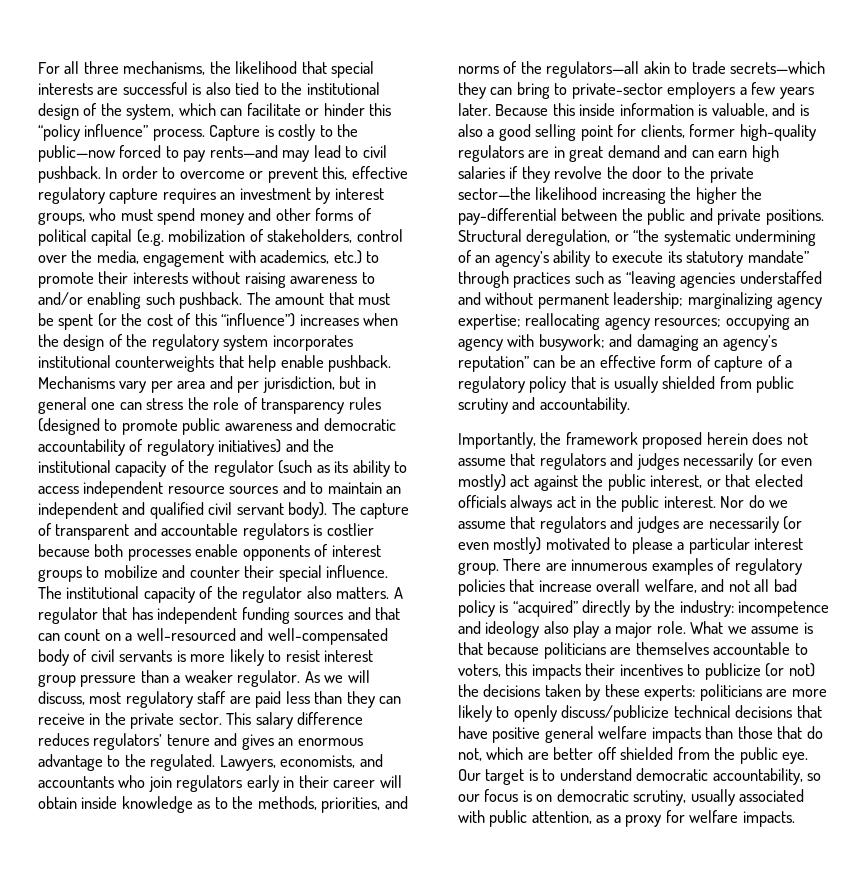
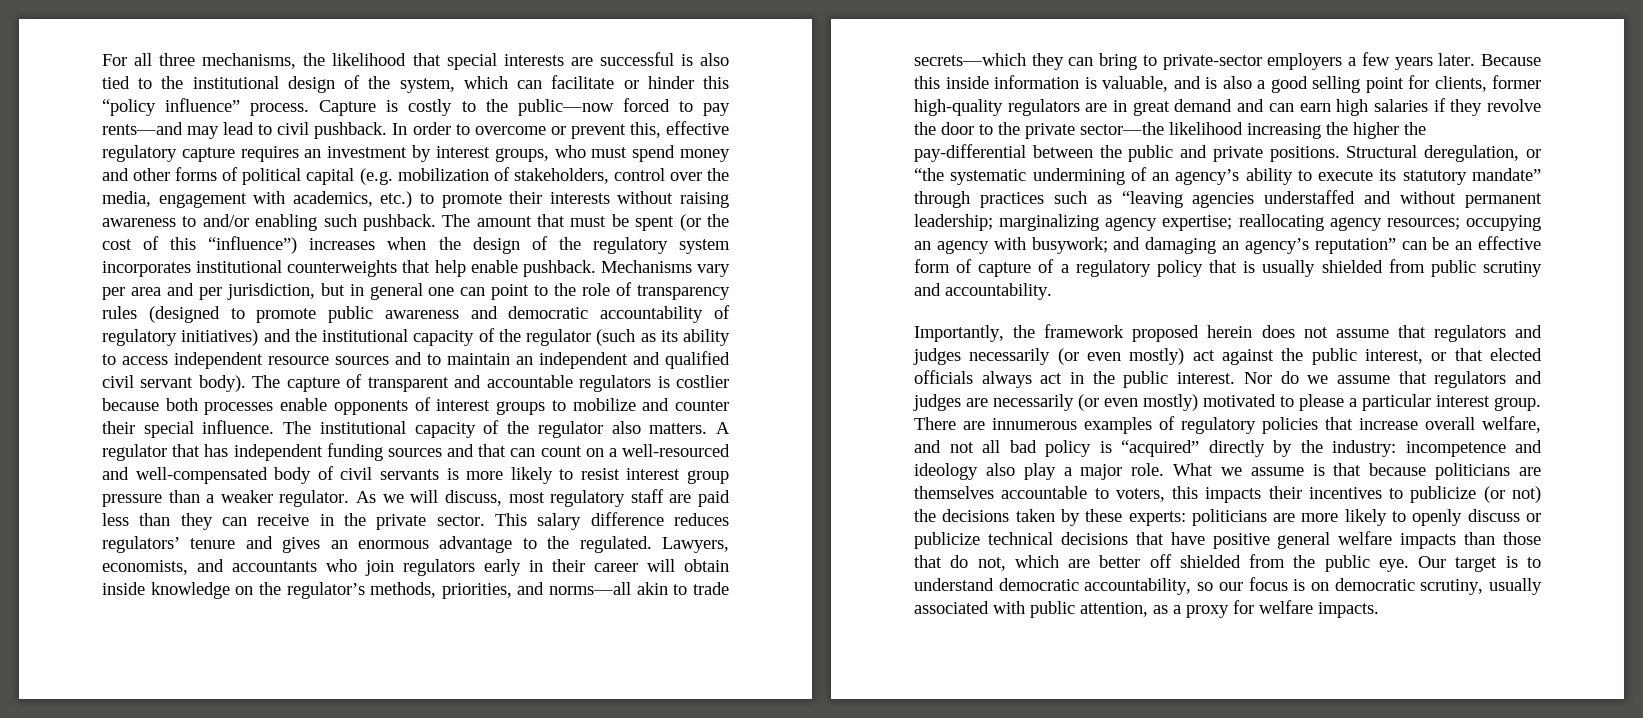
- Mechanisms vary per area and per jurisdiction, but in general one can stress the role of transparency rules (designed to promote public awareness and democratic accountability of regulatory initiatives) and the institutional capacity of the regulator (such as its ability to access independent resource sources and to maintain an independent and qualified civil servant body).
+ Mechanisms vary per area and per jurisdiction, but in general one can point to the role of transparency rules (designed to promote public awareness and democratic accountability of regulatory initiatives) and the institutional capacity of the regulator (such as its ability to access independent resource sources and to maintain an independent and qualified civil servant body).
- Lawyers, economists, and accountants who join regulators early in their career will obtain inside knowledge as to the methods, priorities, and norms of the regulators—all akin to trade secrets—which they can bring to private-sector employers a few years later.
+ Lawyers, economists, and accountants who join regulators early in their career will obtain inside knowledge on the regulator’s methods, priorities, and norms—all akin to trade secrets—which they can bring to private-sector employers a few years later.
- What we assume is that because politicians are themselves accountable to voters, this impacts their incentives to publicize (or not) the decisions taken by these experts: politicians are more likely to openly discuss/publicize technical decisions that have positive general welfare impacts than those that do not, which are better off shielded from the public eye.
+ What we assume is that because politicians are themselves accountable to voters, this impacts their incentives to publicize (or not) the decisions taken by these experts: politicians are more likely to openly discuss or publicize technical decisions that have positive general welfare impacts than those that do not, which are better off shielded from the public eye.

